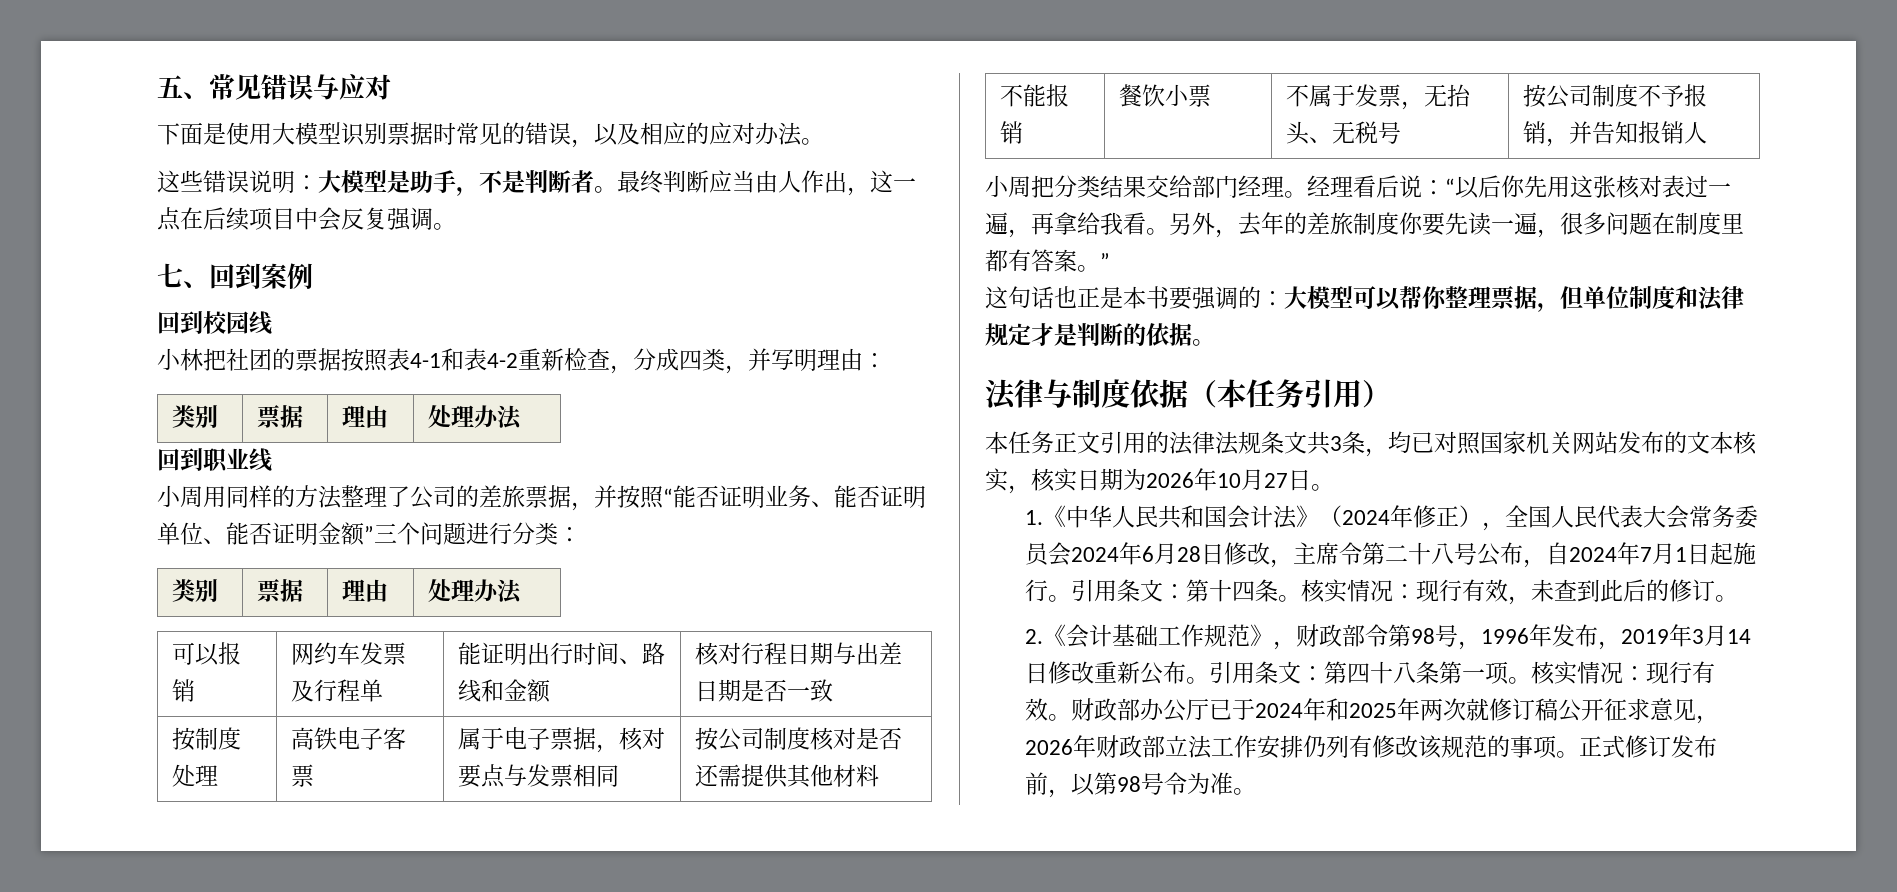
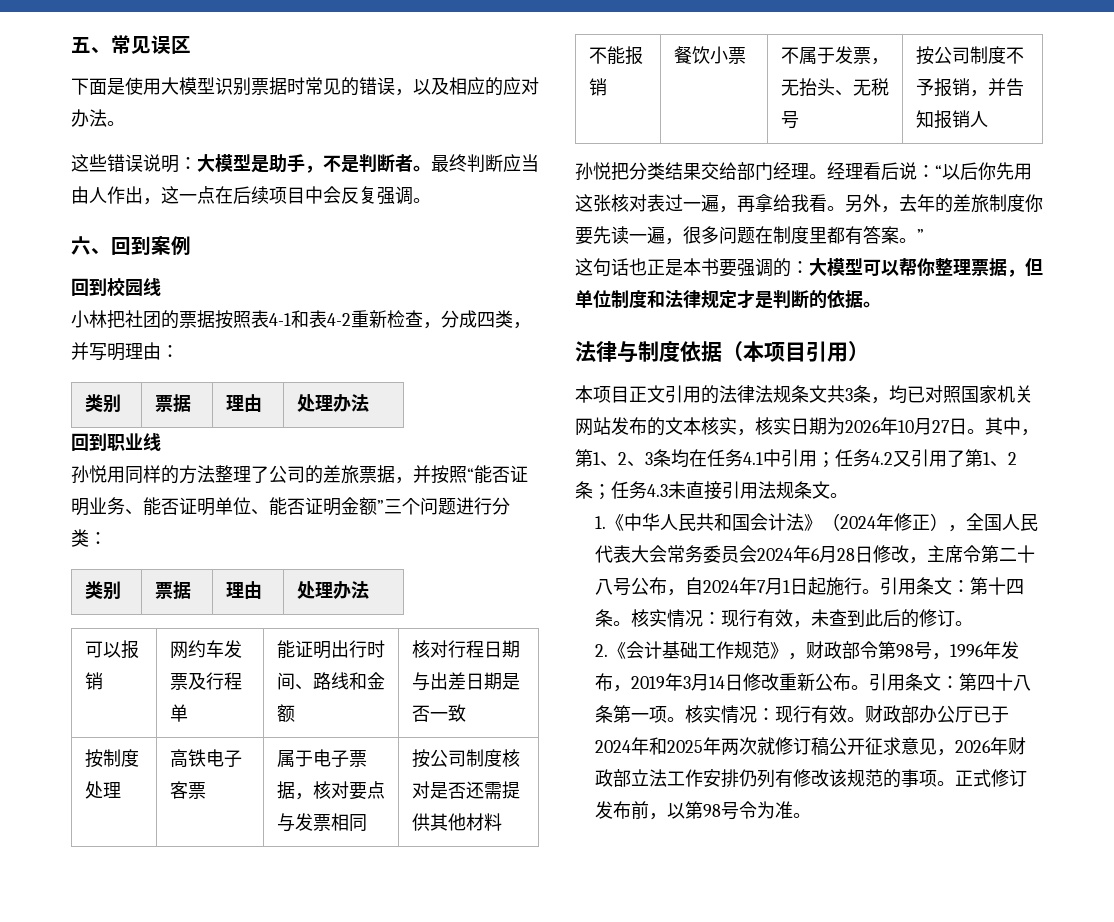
- 五、常见错误与应对
+ 五、常见误区
- 七、回到案例
+ 六、回到案例
- 小周用同样的方法整理了公司的差旅票据，并按照“能否证明业务、能否证明单位、能否证明金额”三个问题进行分类：
+ 孙悦用同样的方法整理了公司的差旅票据，并按照“能否证明业务、能否证明单位、能否证明金额”三个问题进行分类：
- 小周把分类结果交给部门经理。
+ 孙悦把分类结果交给部门经理。
- 法律与制度依据（本任务引用）
+ 法律与制度依据（本项目引用）
- 本任务正文引用的法律法规条文共3条，均已对照国家机关网站发布的文本核实，核实日期为2026年10月27日。
+ 本项目正文引用的法律法规条文共3条，均已对照国家机关网站发布的文本核实，核实日期为2026年10月27日。其中，第1、2、3条均在任务4.1中引用；任务4.2又引用了第1、2条；任务4.3未直接引用法规条文。

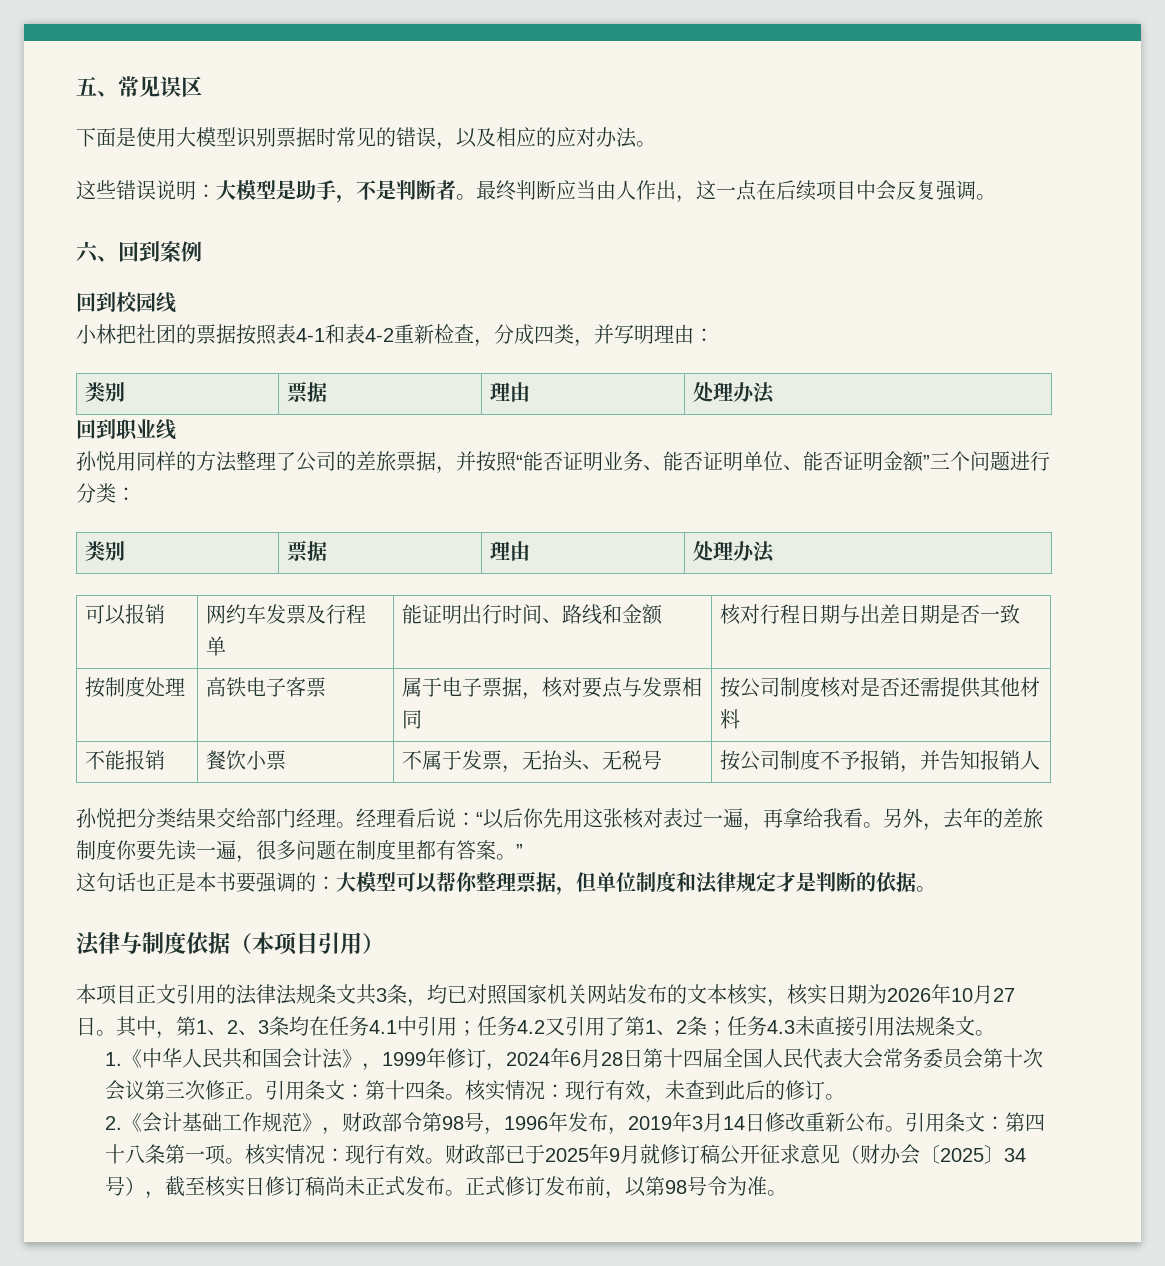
- 1.《中华人民共和国会计法》（2024年修正），全国人民代表大会常务委员会2024年6月28日修改，主席令第二十八号公布，自2024年7月1日起施行。
+ 1.《中华人民共和国会计法》，1999年修订，2024年6月28日第十四届全国人民代表大会常务委员会第十次会议第三次修正。
- 财政部办公厅已于2024年和2025年两次就修订稿公开征求意见，2026年财政部立法工作安排仍列有修改该规范的事项。
+ 财政部已于2025年9月就修订稿公开征求意见（财办会〔2025〕34号），截至核实日修订稿尚未正式发布。

